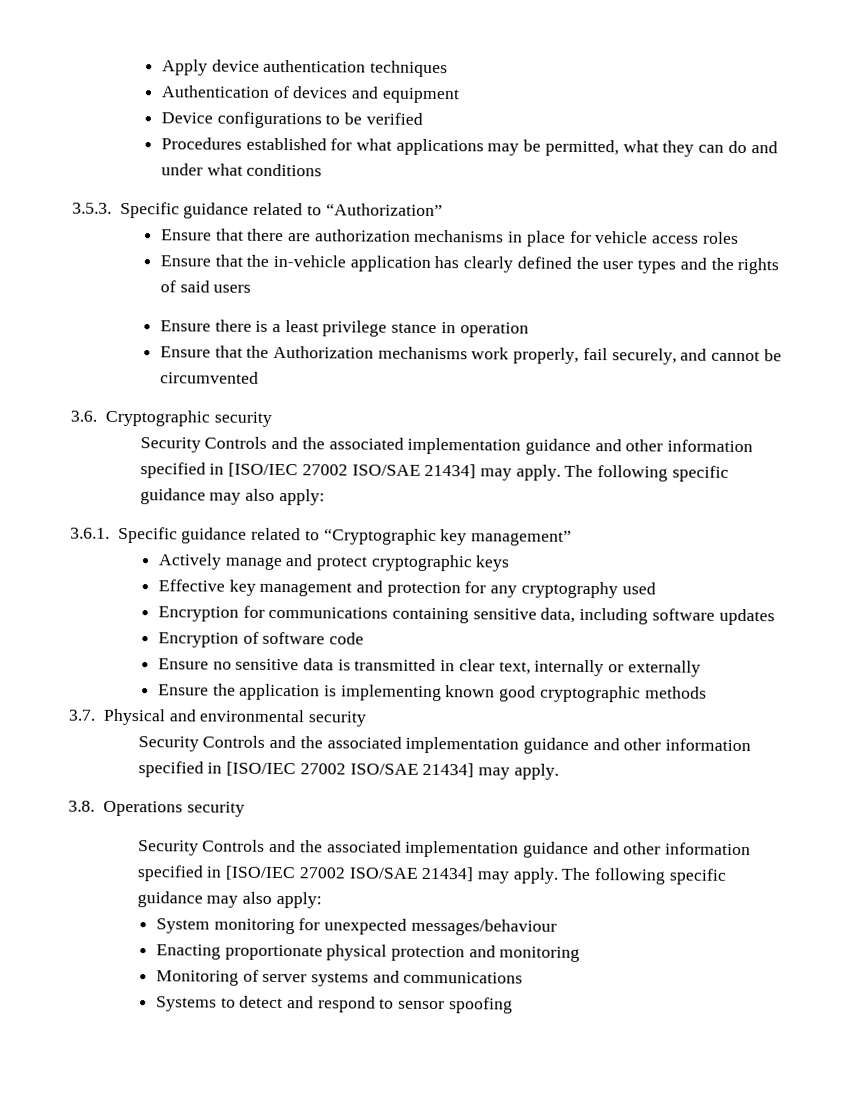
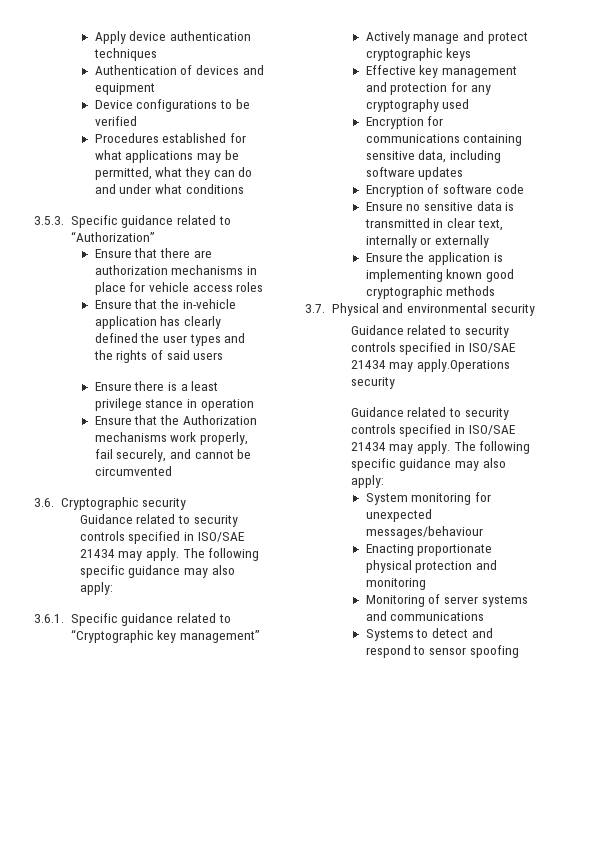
  3.6. Cryptographic security
- Security Controls and the associated implementation guidance and other information specified in [ISO/IEC 27002 ISO/SAE 21434] may apply.
+ Guidance related to security controls specified in ISO/SAE 21434 may apply.
  3.7. Physical and environmental security
- Security Controls and the associated implementation guidance and other information specified in [ISO/IEC 27002 ISO/SAE 21434] may apply.
- 3.8. Operations security
- Security Controls and the associated implementation guidance and other information specified in [ISO/IEC 27002 ISO/SAE 21434] may apply.
+ Guidance related to security controls specified in ISO/SAE 21434 may apply.Operations security
+ Guidance related to security controls specified in ISO/SAE 21434 may apply.

